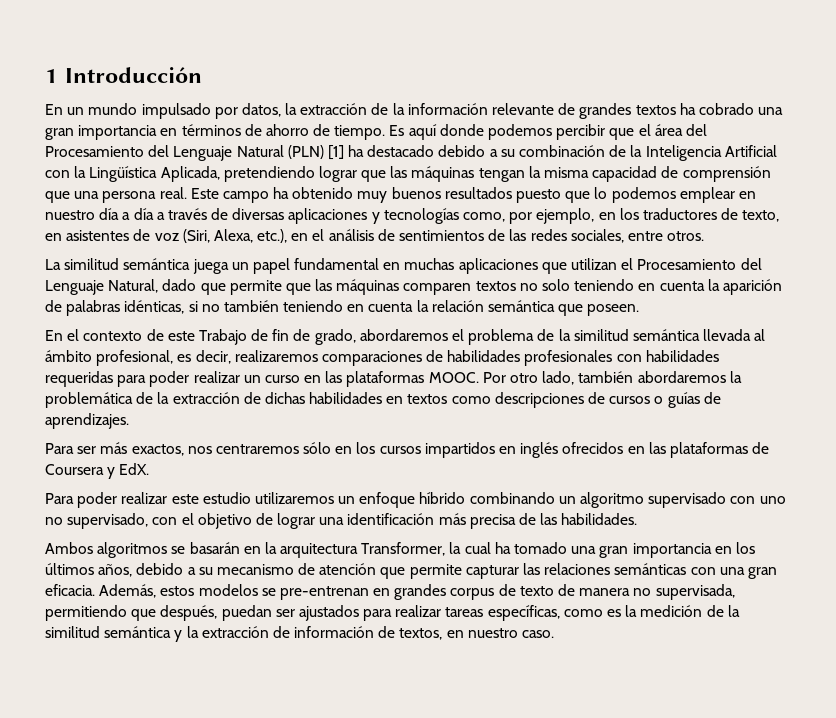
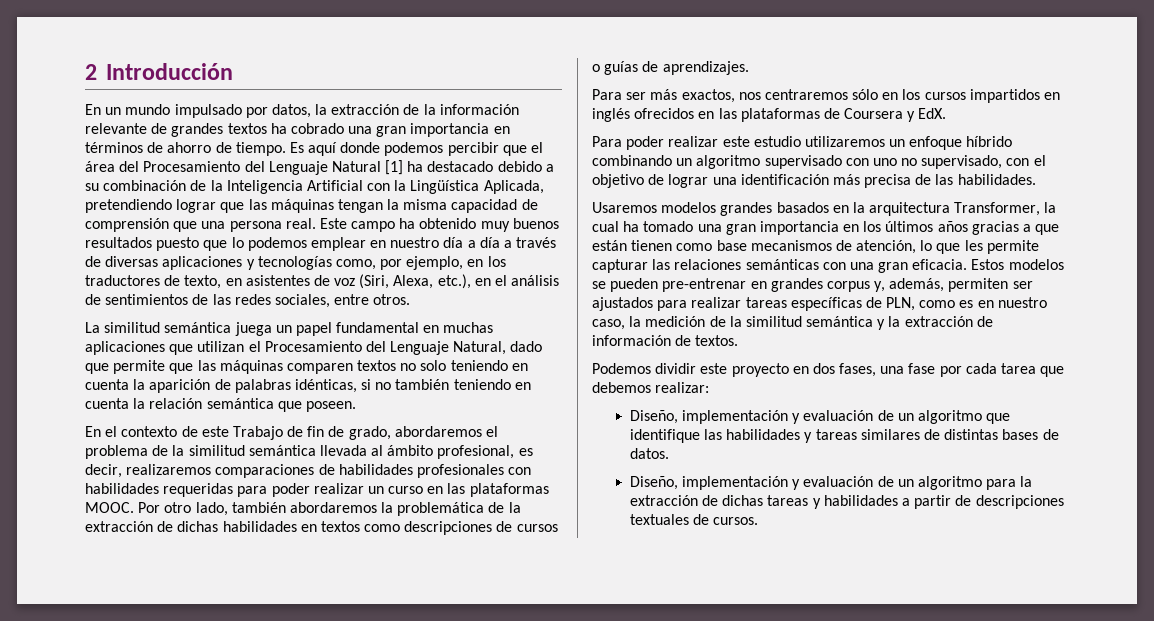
- 1 Introducción
+ 2 Introducción
- Es aquí donde podemos percibir que el área del Procesamiento del Lenguaje Natural (PLN) [1] ha destacado debido a su combinación de la Inteligencia Artificial con la Lingüística Aplicada, pretendiendo lograr que las máquinas tengan la misma capacidad de comprensión que una persona real.
+ Es aquí donde podemos percibir que el área del Procesamiento del Lenguaje Natural [1] ha destacado debido a su combinación de la Inteligencia Artificial con la Lingüística Aplicada, pretendiendo lograr que las máquinas tengan la misma capacidad de comprensión que una persona real.
- Ambos algoritmos se basarán en la arquitectura Transformer, la cual ha tomado una gran importancia en los últimos años, debido a su mecanismo de atención que permite capturar las relaciones semánticas con una gran eficacia.
+ Usaremos modelos grandes basados en la arquitectura Transformer, la cual ha tomado una gran importancia en los últimos años gracias a que están tienen como base mecanismos de atención, lo que les permite capturar las relaciones semánticas con una gran eficacia.
- Además, estos modelos se pre-entrenan en grandes corpus de texto de manera no supervisada, permitiendo que después, puedan ser ajustados para realizar tareas específicas, como es la medición de la similitud semántica y la extracción de información de textos, en nuestro caso.
+ Estos modelos se pueden pre-entrenar en grandes corpus y, además, permiten ser ajustados para realizar tareas específicas de PLN, como es en nuestro caso, la medición de la similitud semántica y la extracción de información de textos.
+ Podemos dividir este proyecto en dos fases, una fase por cada tarea que debemos realizar:
+ Diseño, implementación y evaluación de un algoritmo que identifique las habilidades y tareas similares de distintas bases de datos.
+ Diseño, implementación y evaluación de un algoritmo para la extracción de dichas tareas y habilidades a partir de descripciones textuales de cursos.

